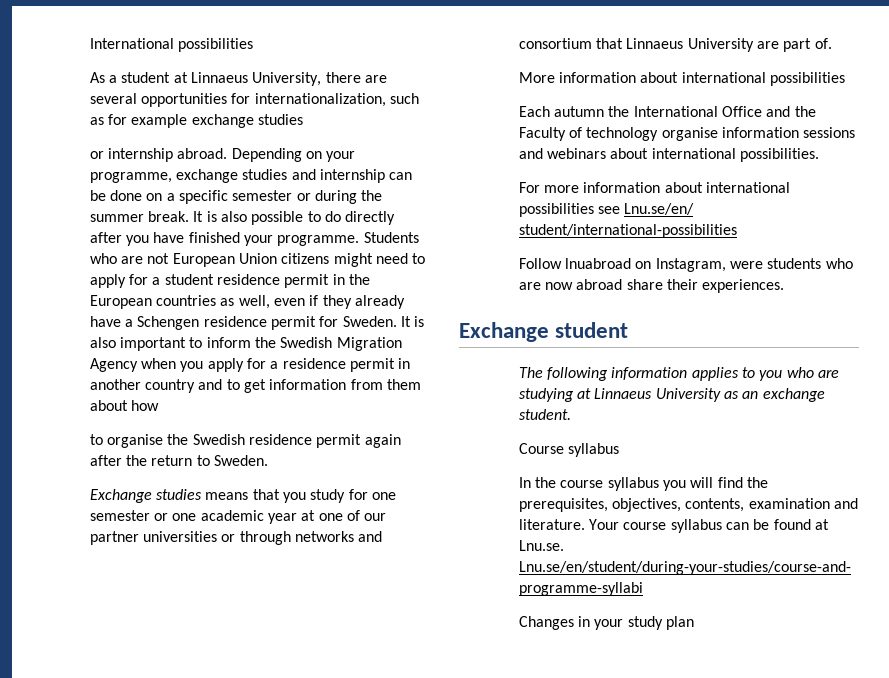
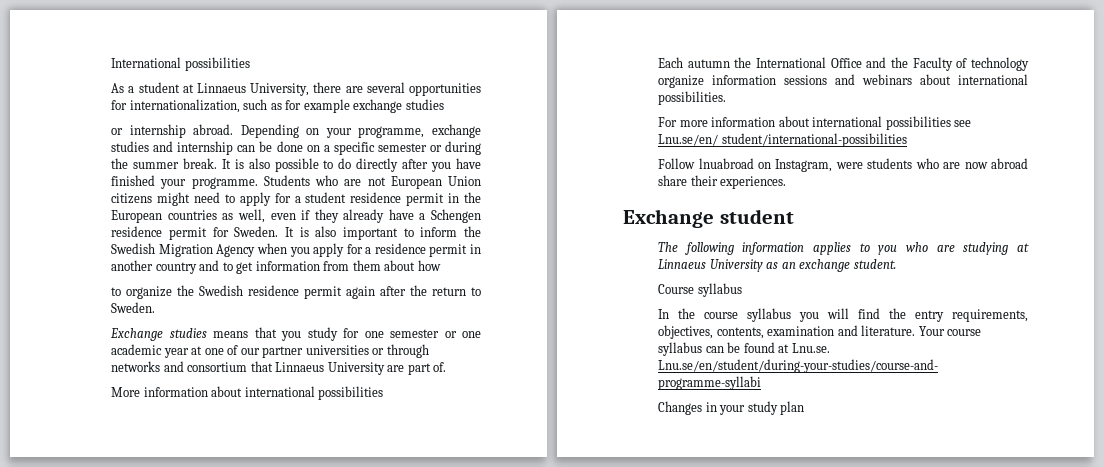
- to organise the Swedish residence permit again after the return to Sweden.
+ to organize the Swedish residence permit again after the return to Sweden.
- Each autumn the International Office and the Faculty of technology organise information sessions and webinars about international possibilities.
+ Each autumn the International Office and the Faculty of technology organize information sessions and webinars about international possibilities.
- In the course syllabus you will find the prerequisites, objectives, contents, examination and literature.
+ In the course syllabus you will find the entry requirements, objectives, contents, examination and literature.

